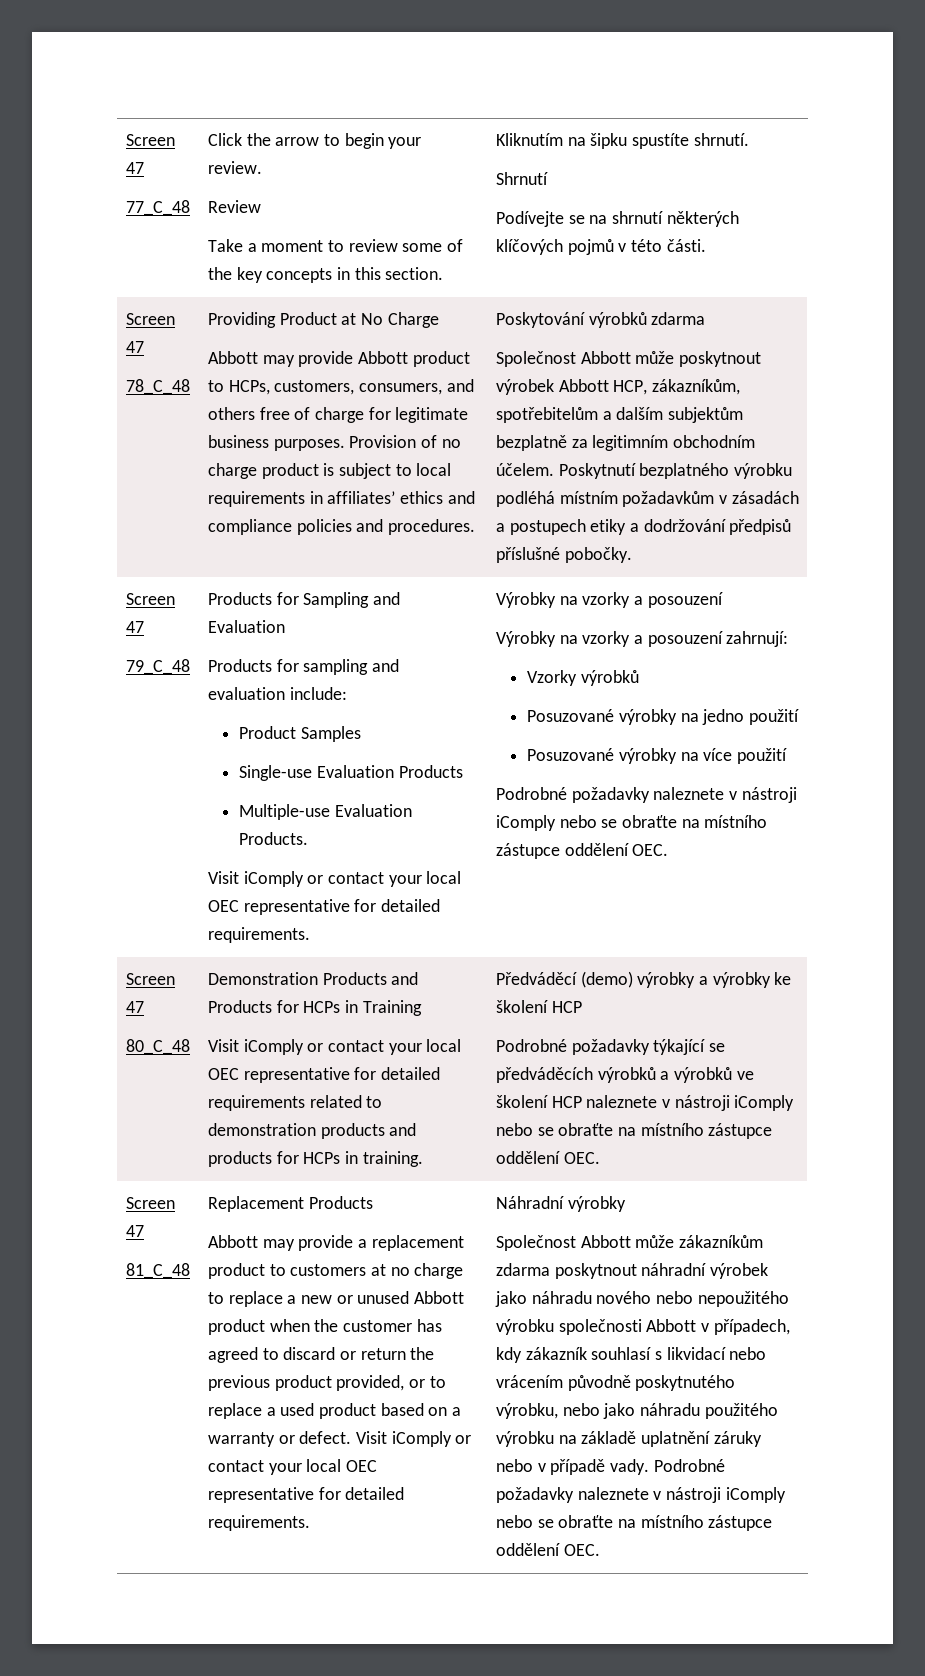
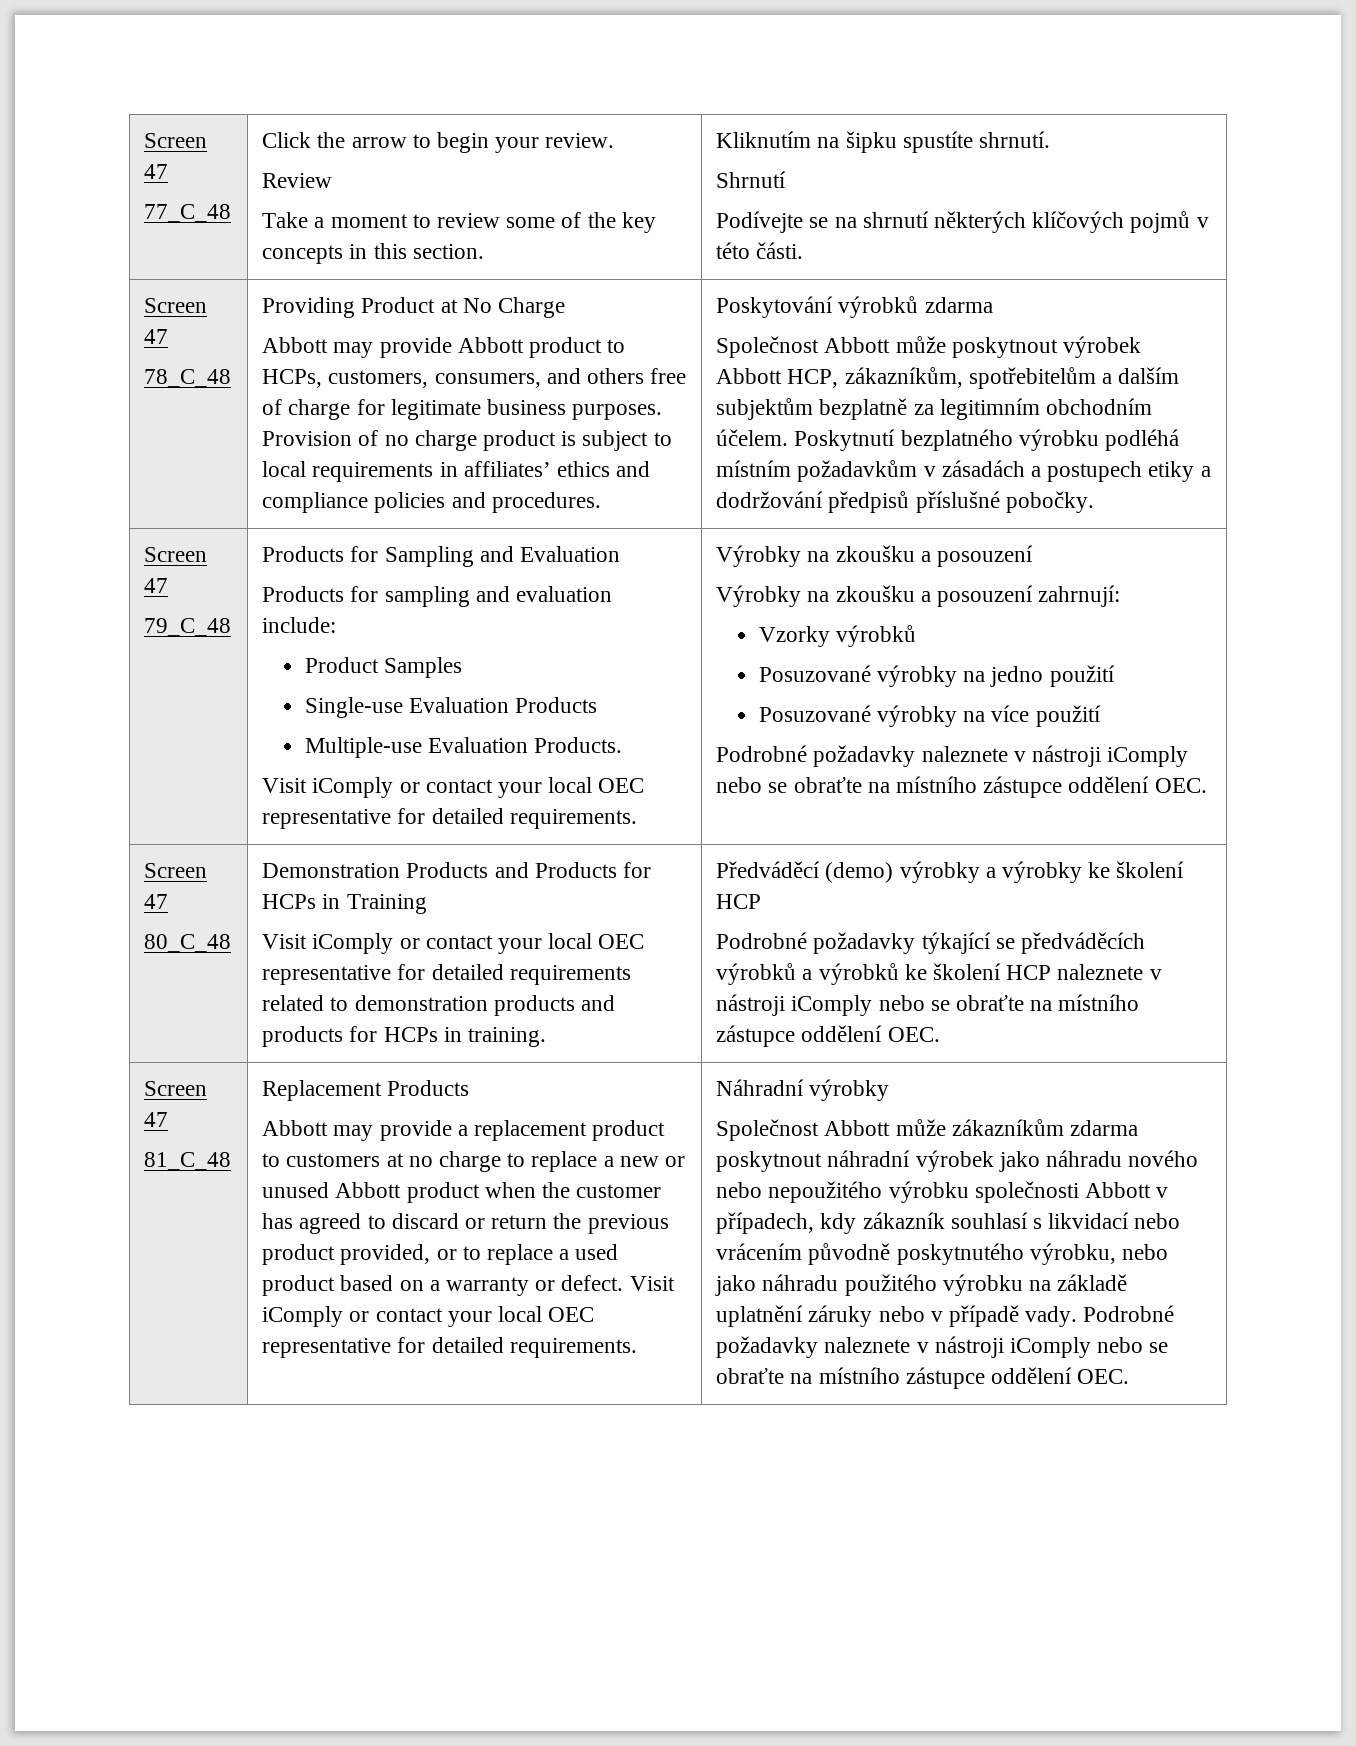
- Visit iComply or contact your local OEC representative for detailed requirements. | Výrobky na vzorky a posouzení
+ Visit iComply or contact your local OEC representative for detailed requirements. | Výrobky na zkoušku a posouzení
- Výrobky na vzorky a posouzení zahrnují:
+ Výrobky na zkoušku a posouzení zahrnují:
- Podrobné požadavky týkající se předváděcích výrobků a výrobků ve školení HCP naleznete v nástroji iComply nebo se obraťte na místního zástupce oddělení OEC.
+ Podrobné požadavky týkající se předváděcích výrobků a výrobků ke školení HCP naleznete v nástroji iComply nebo se obraťte na místního zástupce oddělení OEC.

